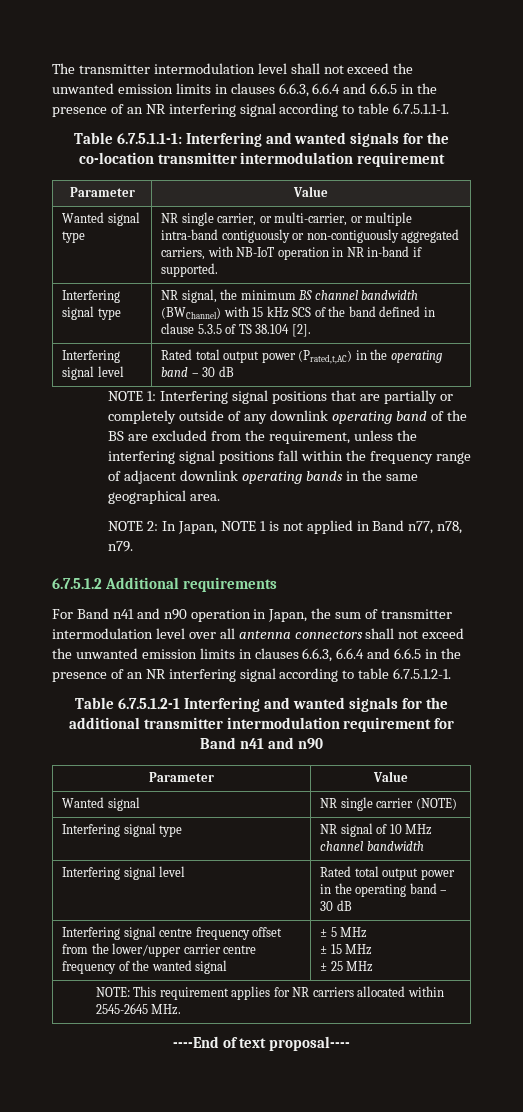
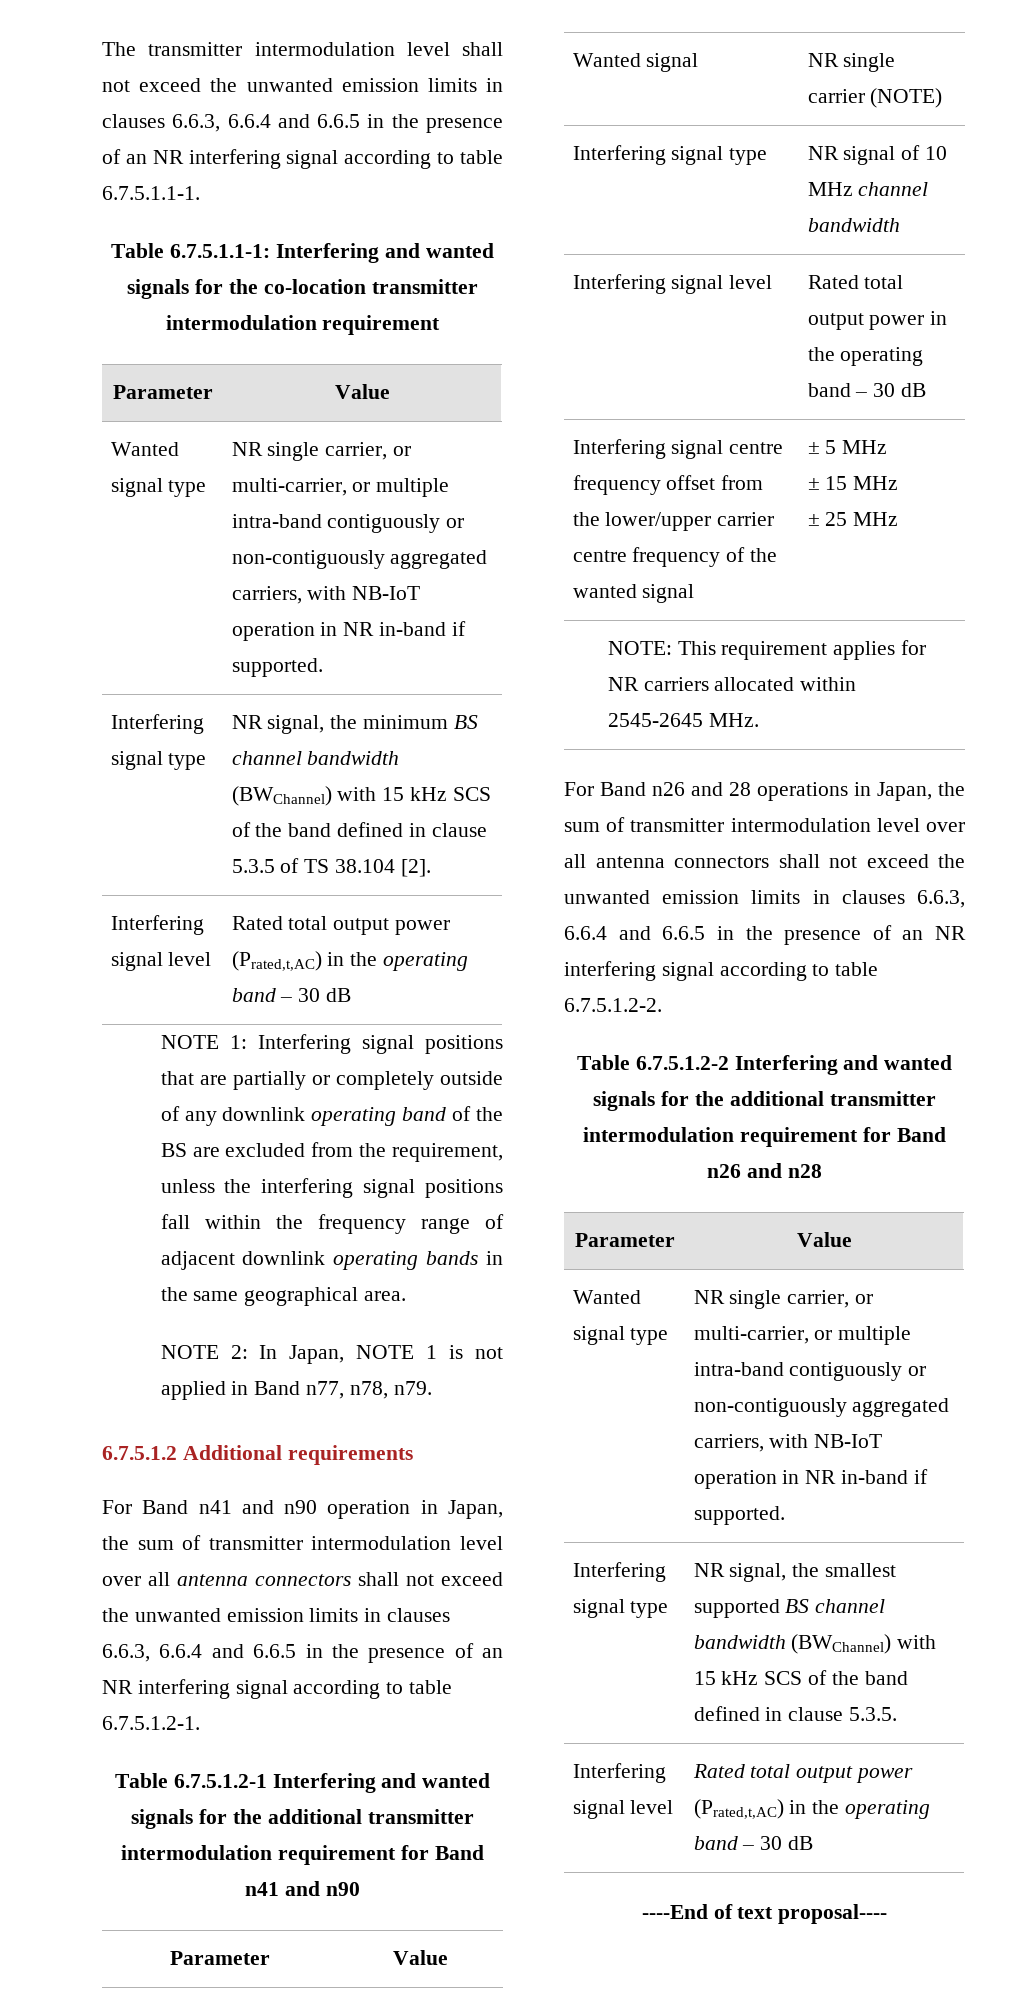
+ For Band n26 and 28 operations in Japan, the sum of transmitter intermodulation level over all antenna connectors shall not exceed the unwanted emission limits in clauses 6.6.3, 6.6.4 and 6.6.5 in the presence of an NR interfering signal according to table 6.7.5.1.2-2.
+ Table 6.7.5.1.2-2 Interfering and wanted signals for the additional transmitter intermodulation requirement for Band n26 and n28
+ Parameter | Value
+ Wanted signal type | NR single carrier, or multi-carrier, or multiple intra-band contiguously or non-contiguously aggregated carriers, with NB-IoT operation in NR in-band if supported.
+ Interfering signal type | NR signal, the smallest supported BS channel bandwidth (BWChannel) with 15 kHz SCS of the band defined in clause 5.3.5.
+ Interfering signal level | Rated total output power (Prated,t,AC) in the operating band – 30 dB

